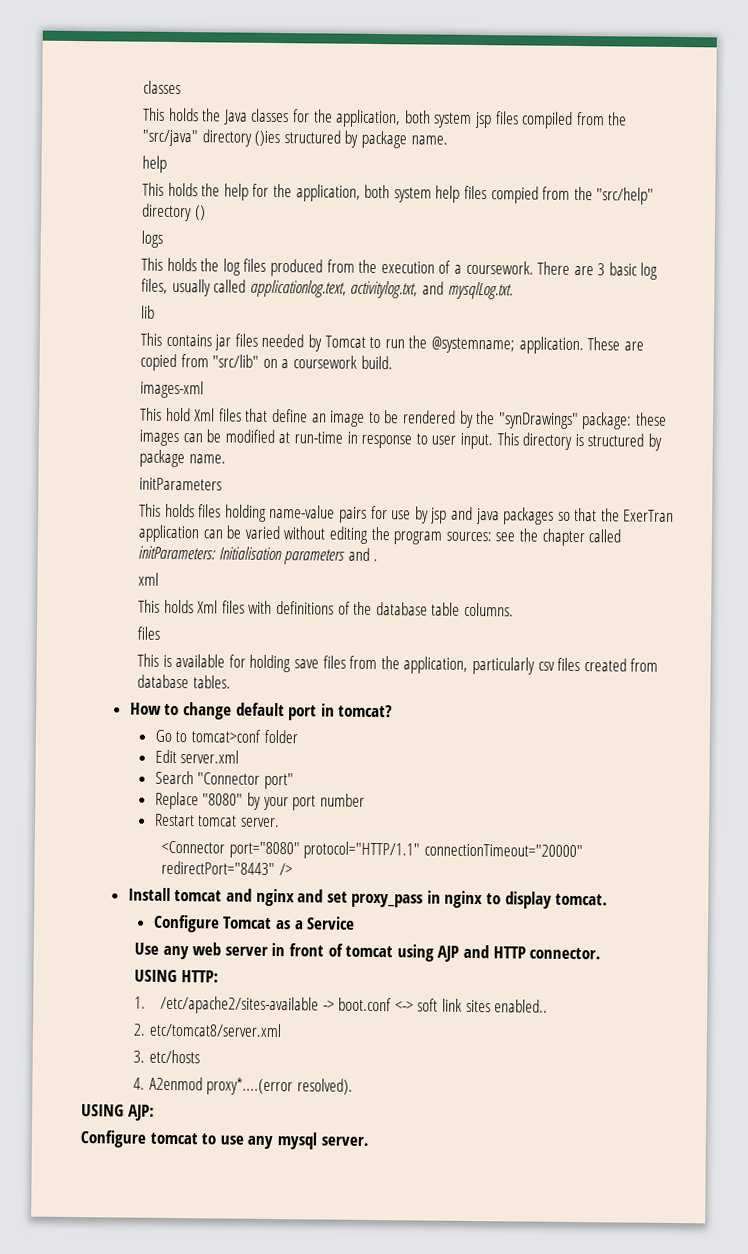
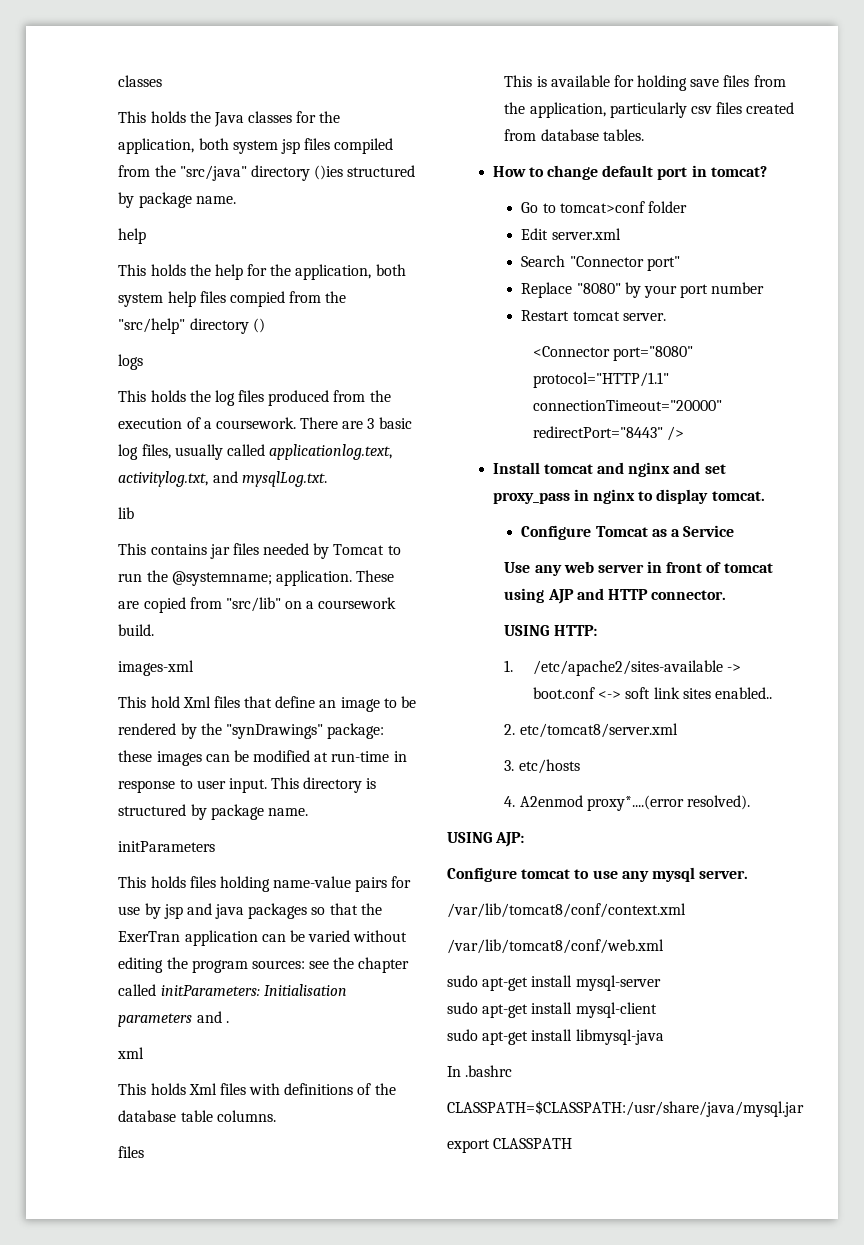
+ /var/lib/tomcat8/conf/context.xml
+ /var/lib/tomcat8/conf/web.xml
+ sudo apt-get install mysql-server
+ sudo apt-get install mysql-client
+ sudo apt-get install libmysql-java
+ In .bashrc
+ CLASSPATH=$CLASSPATH:/usr/share/java/mysql.jar
+ export CLASSPATH

